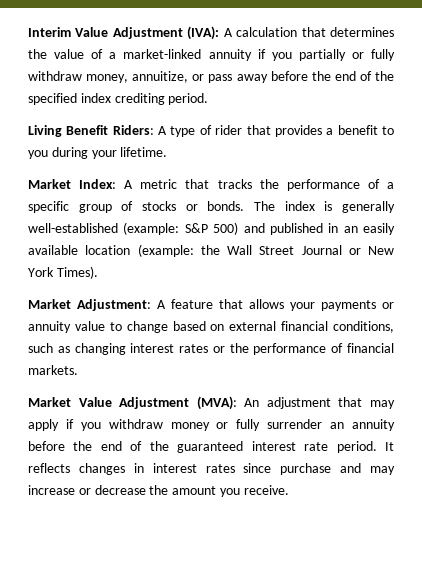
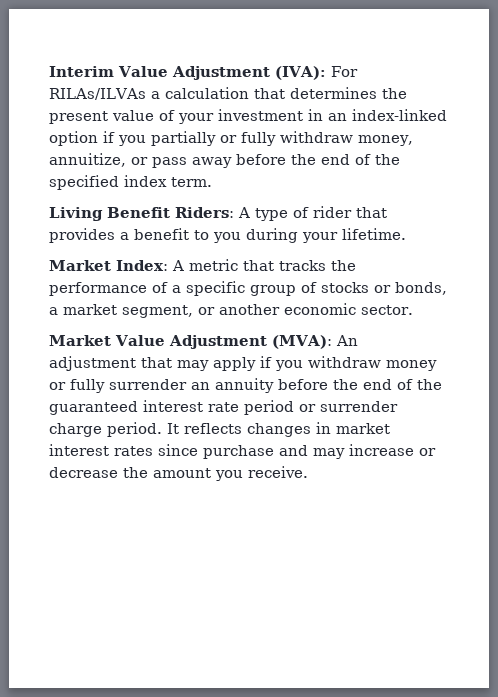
- Interim Value Adjustment (IVA): A calculation that determines the value of a market-linked annuity if you partially or fully withdraw money, annuitize, or pass away before the end of the specified index crediting period.
+ Interim Value Adjustment (IVA): For RILAs/ILVAs a calculation that determines the present value of your investment in an index-linked option if you partially or fully withdraw money, annuitize, or pass away before the end of the specified index term.
- Market Index: A metric that tracks the performance of a specific group of stocks or bonds. The index is generally well-established (example: S&P 500) and published in an easily available location (example: the Wall Street Journal or New York Times).
- Market Adjustment: A feature that allows your payments or annuity value to change based on external financial conditions, such as changing interest rates or the performance of financial markets.
+ Market Index: A metric that tracks the performance of a specific group of stocks or bonds, a market segment, or another economic sector.
- Market Value Adjustment (MVA): An adjustment that may apply if you withdraw money or fully surrender an annuity before the end of the guaranteed interest rate period.
+ Market Value Adjustment (MVA): An adjustment that may apply if you withdraw money or fully surrender an annuity before the end of the guaranteed interest rate period or surrender charge period.
- It reflects changes in interest rates since purchase and may increase or decrease the amount you receive.
+ It reflects changes in market interest rates since purchase and may increase or decrease the amount you receive.

